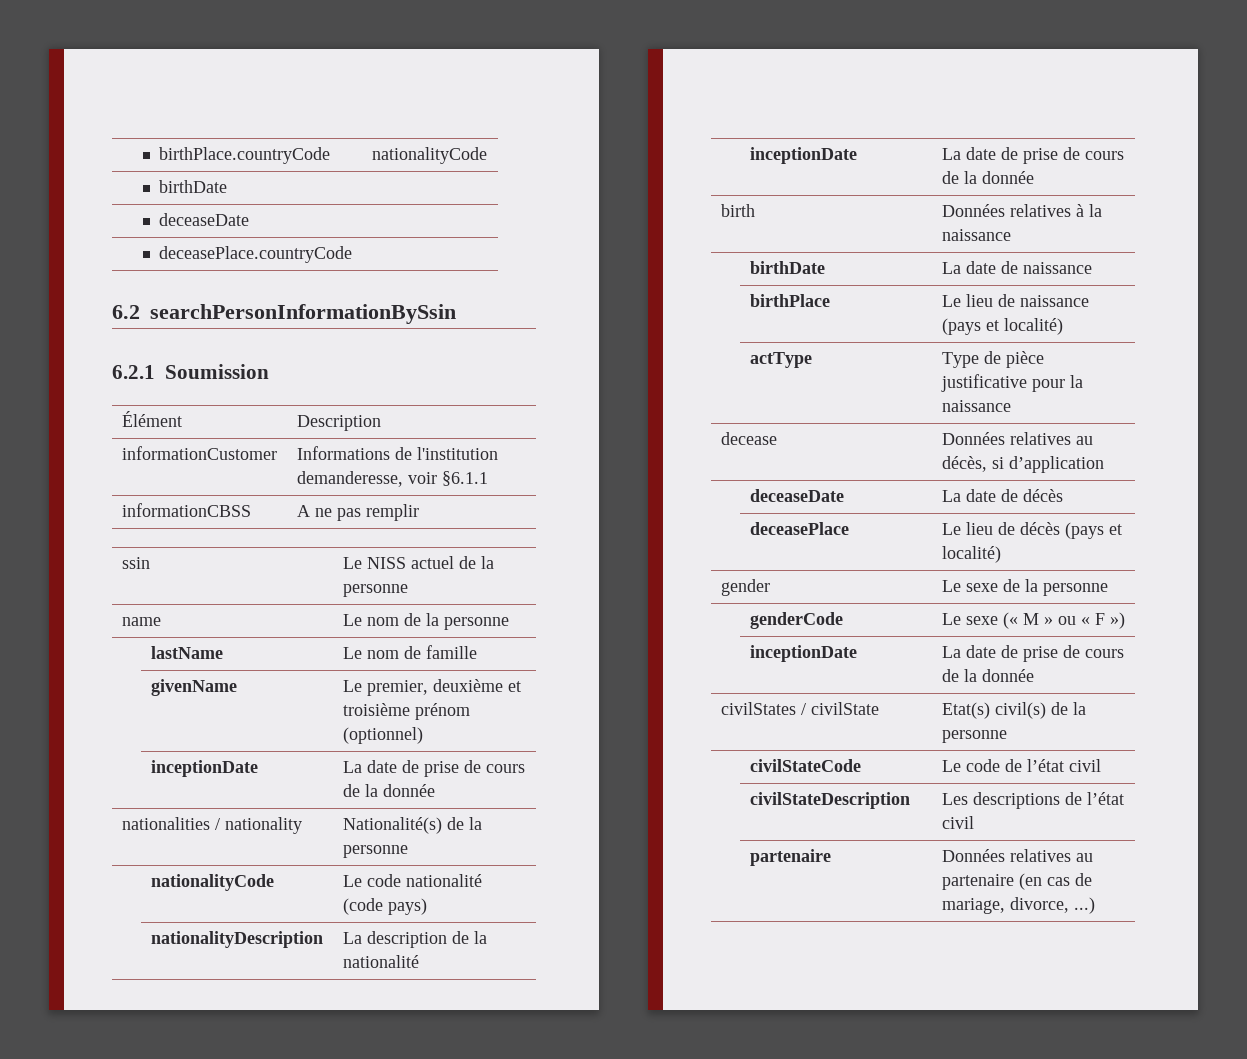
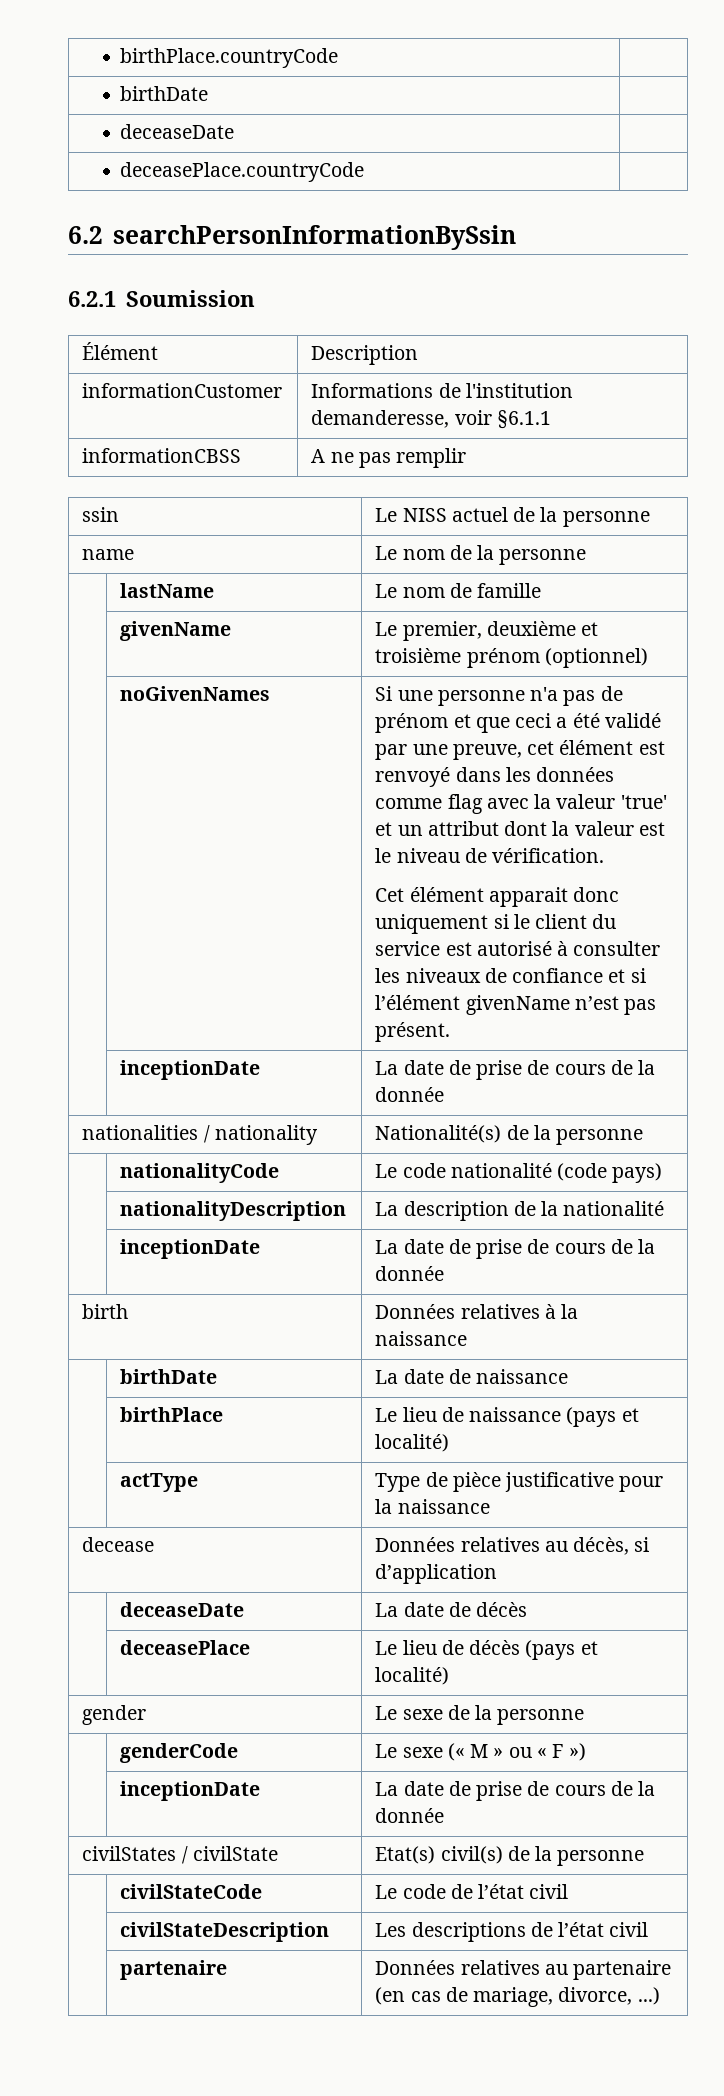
- birthPlace.countryCode | nationalityCode
+ birthPlace.countryCode |
+ noGivenNames | Si une personne n'a pas de prénom et que ceci a été validé par une preuve, cet élément est renvoyé dans les données comme flag avec la valeur 'true' et un attribut dont la valeur est le niveau de vérification.
+ Cet élément apparait donc uniquement si le client du service est autorisé à consulter les niveaux de confiance et si l’élément givenName n’est pas présent.

